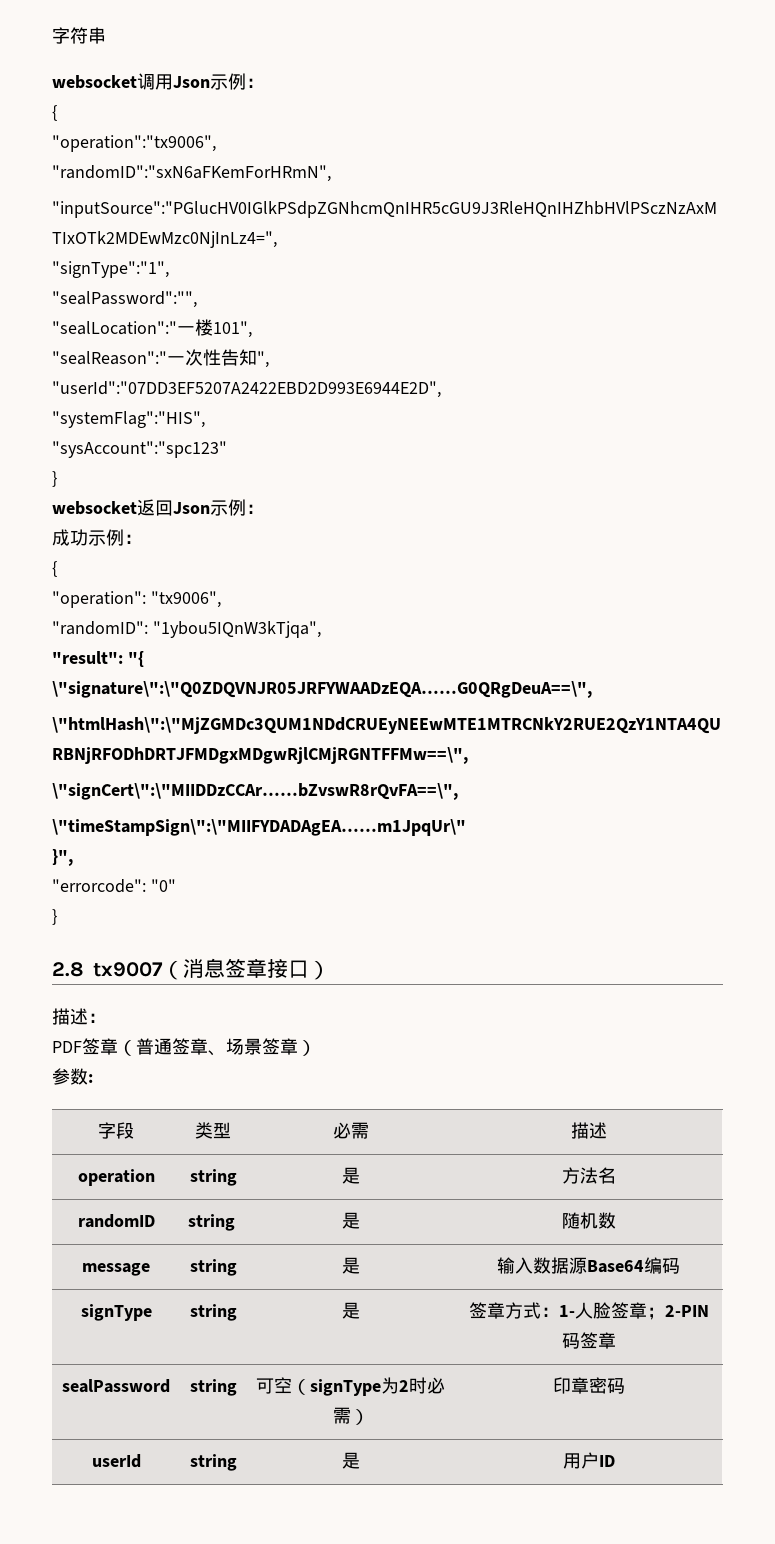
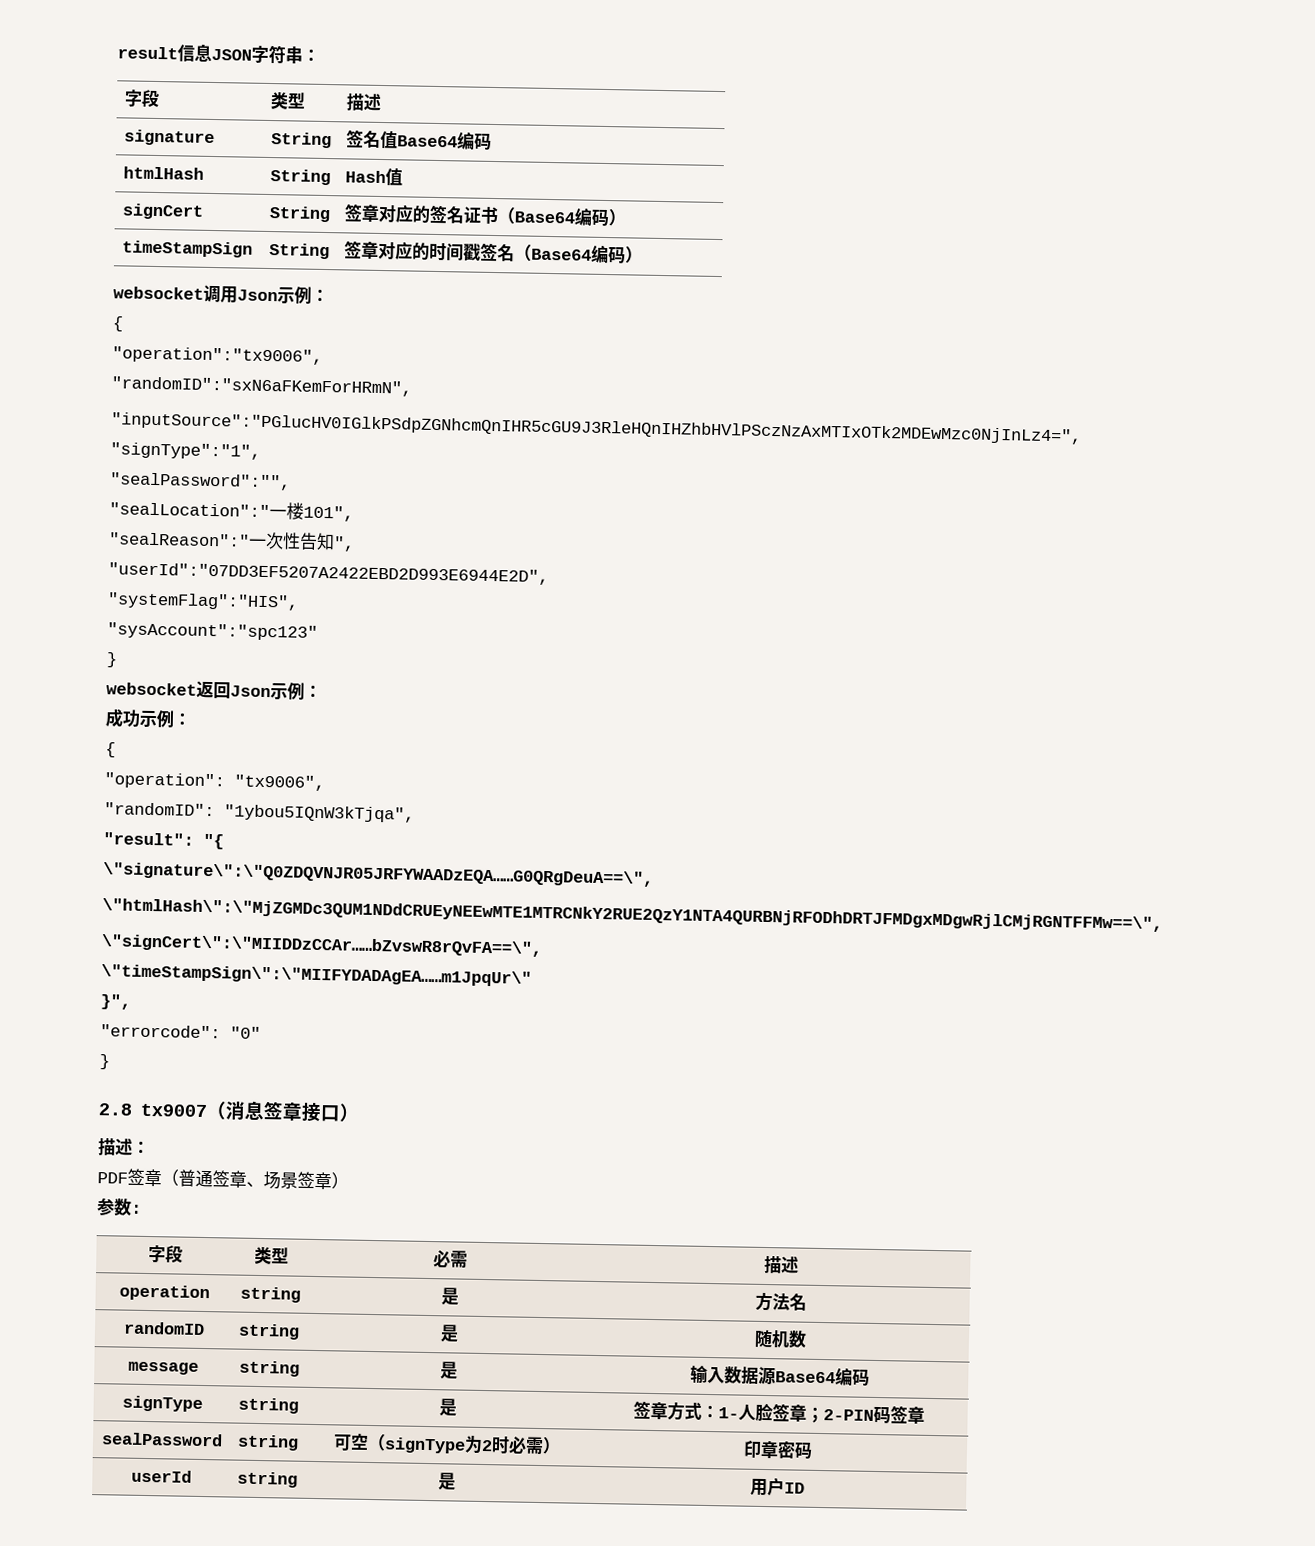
- 字符串
+ result信息JSON字符串：
+ 字段 | 类型 | 描述
+ signature | String | 签名值Base64编码
+ htmlHash | String | Hash值
+ signCert | String | 签章对应的签名证书（Base64编码）
+ timeStampSign | String | 签章对应的时间戳签名（Base64编码）

